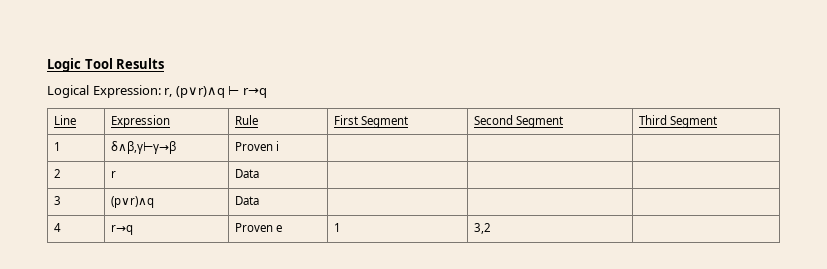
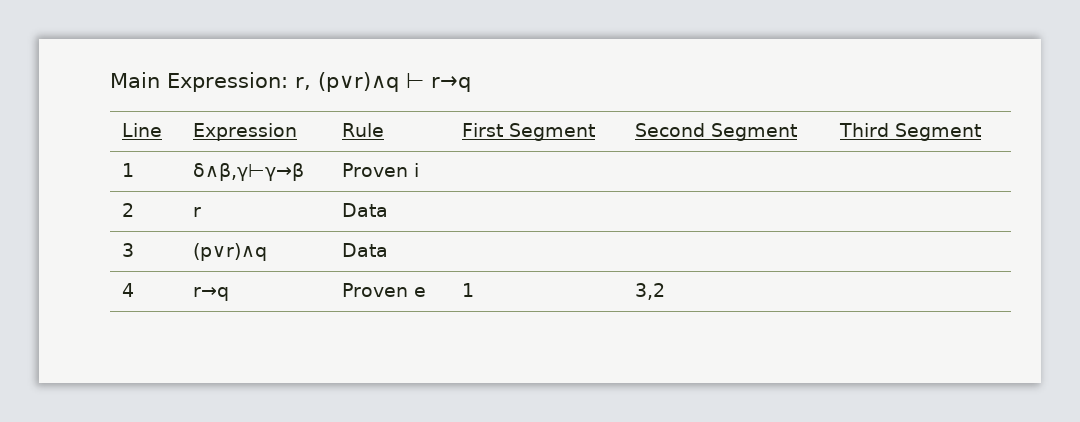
- Logic Tool Results
- Logical Expression: r, (p∨r)∧q ⊢ r→q
+ Main Expression: r, (p∨r)∧q ⊢ r→q

